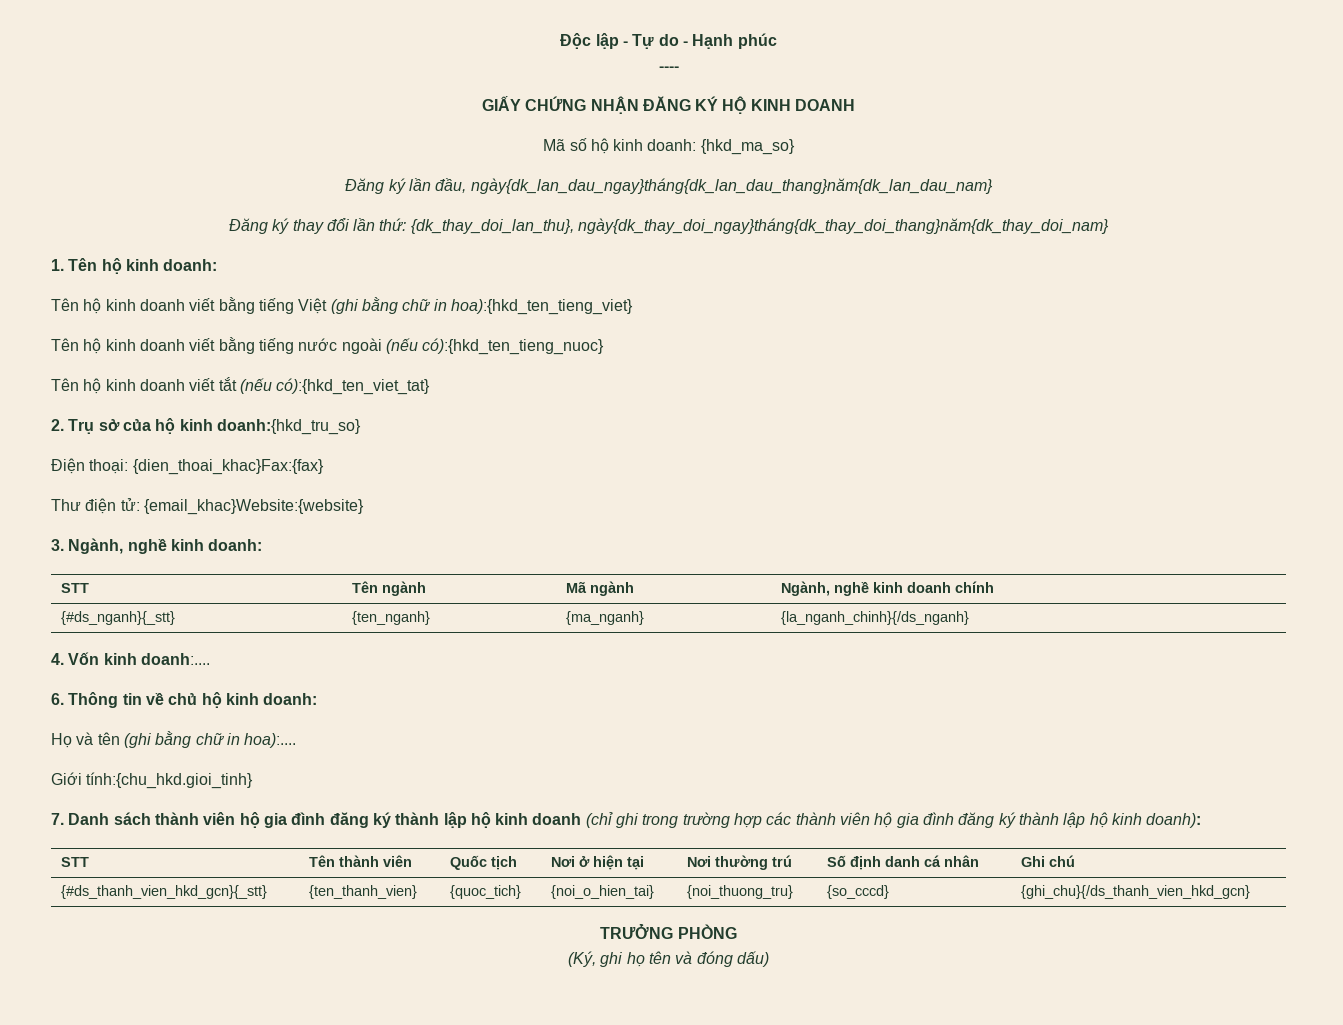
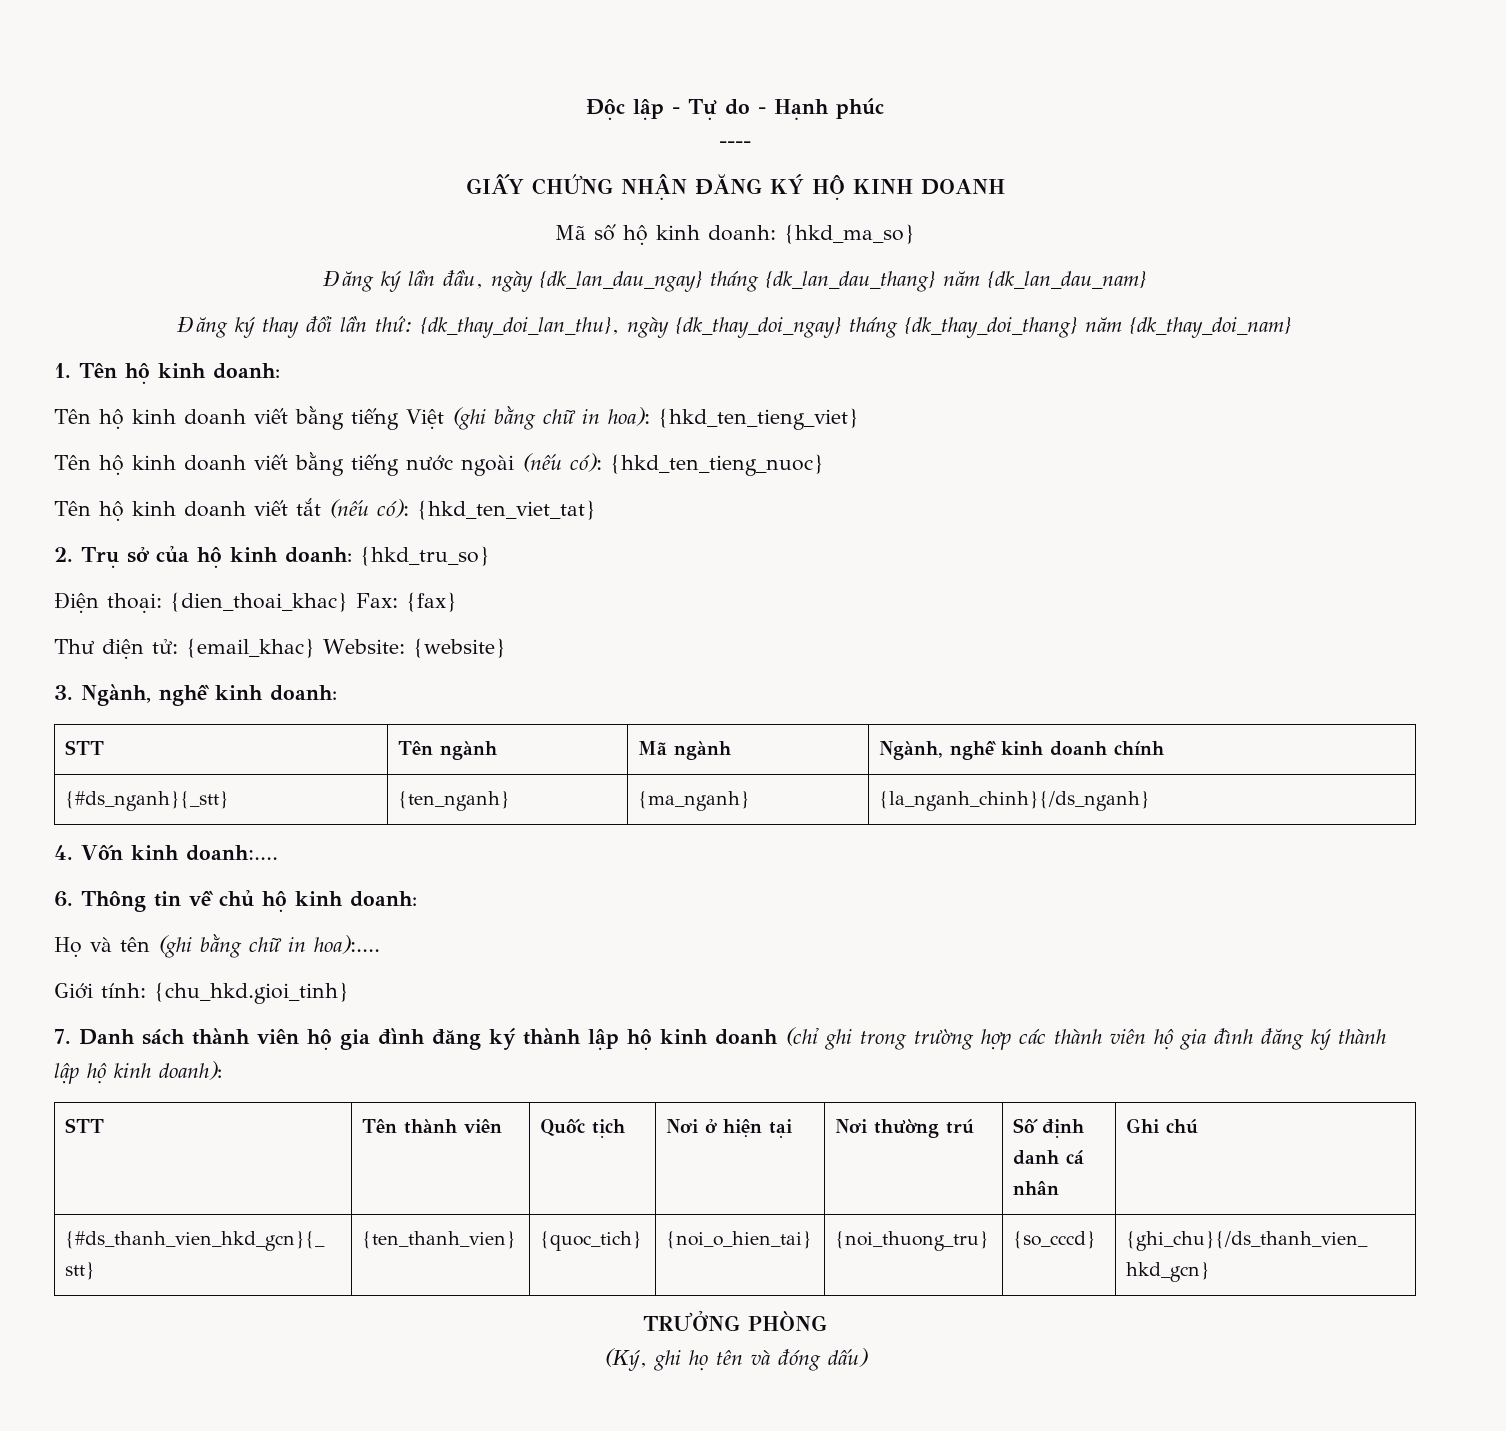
- Đăng ký lần đầu, ngày{dk_lan_dau_ngay}tháng{dk_lan_dau_thang}năm{dk_lan_dau_nam}
+ Đăng ký lần đầu, ngày {dk_lan_dau_ngay} tháng {dk_lan_dau_thang} năm {dk_lan_dau_nam}
- Đăng ký thay đổi lần thứ: {dk_thay_doi_lan_thu}, ngày{dk_thay_doi_ngay}tháng{dk_thay_doi_thang}năm{dk_thay_doi_nam}
+ Đăng ký thay đổi lần thứ: {dk_thay_doi_lan_thu}, ngày {dk_thay_doi_ngay} tháng {dk_thay_doi_thang} năm {dk_thay_doi_nam}
- Tên hộ kinh doanh viết bằng tiếng Việt (ghi bằng chữ in hoa):{hkd_ten_tieng_viet}
+ Tên hộ kinh doanh viết bằng tiếng Việt (ghi bằng chữ in hoa): {hkd_ten_tieng_viet}
- Tên hộ kinh doanh viết bằng tiếng nước ngoài (nếu có):{hkd_ten_tieng_nuoc}
+ Tên hộ kinh doanh viết bằng tiếng nước ngoài (nếu có): {hkd_ten_tieng_nuoc}
- Tên hộ kinh doanh viết tắt (nếu có):{hkd_ten_viet_tat}
+ Tên hộ kinh doanh viết tắt (nếu có): {hkd_ten_viet_tat}
- 2. Trụ sở của hộ kinh doanh:{hkd_tru_so}
+ 2. Trụ sở của hộ kinh doanh: {hkd_tru_so}
- Điện thoại: {dien_thoai_khac}Fax:{fax}
+ Điện thoại: {dien_thoai_khac} Fax: {fax}
- Thư điện tử: {email_khac}Website:{website}
+ Thư điện tử: {email_khac} Website: {website}
- Giới tính:{chu_hkd.gioi_tinh}
+ Giới tính: {chu_hkd.gioi_tinh}

